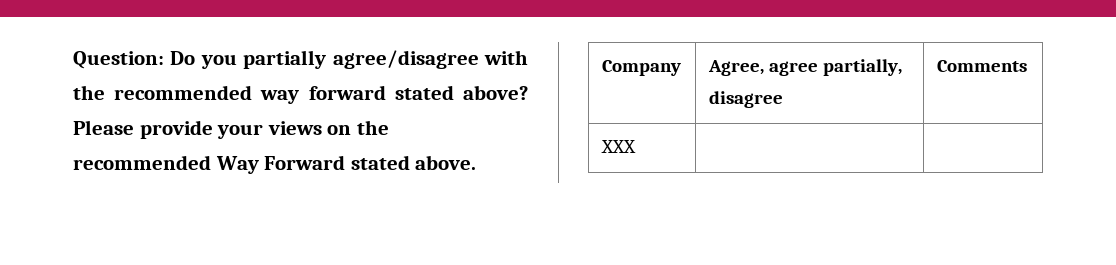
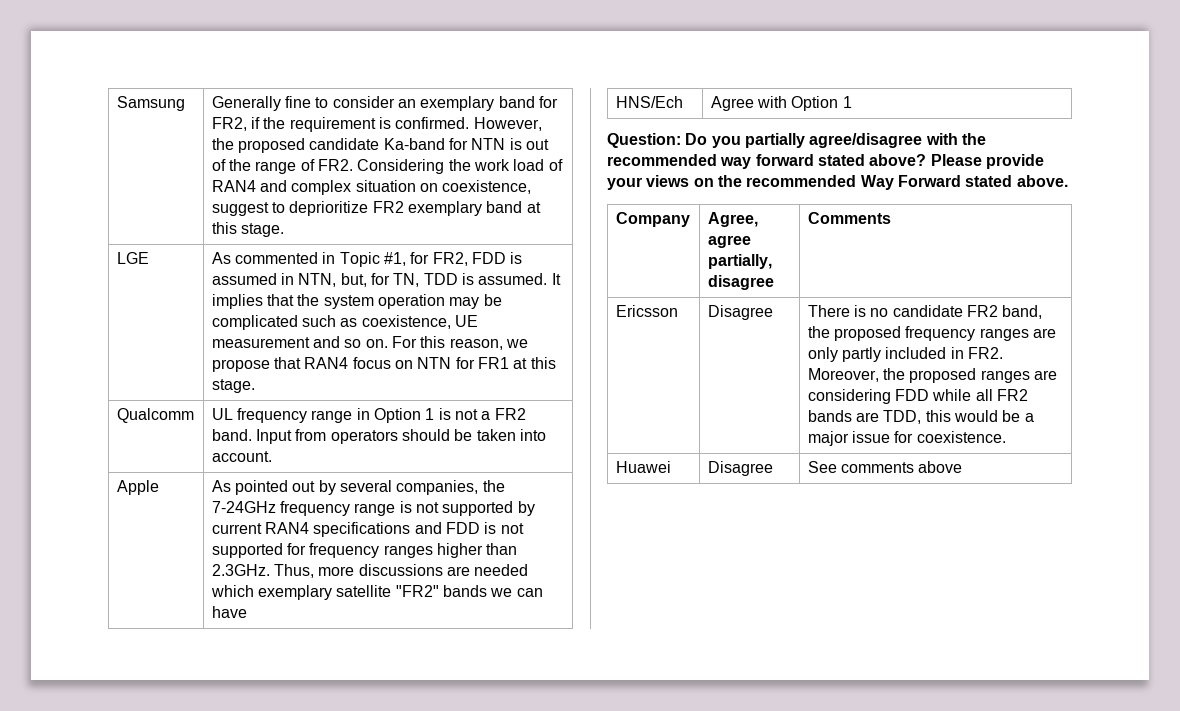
+ Samsung | Generally fine to consider an exemplary band for FR2, if the requirement is confirmed. However, the proposed candidate Ka-band for NTN is out of the range of FR2. Considering the work load of RAN4 and complex situation on coexistence, suggest to deprioritize FR2 exemplary band at this stage.
+ LGE | As commented in Topic #1, for FR2, FDD is assumed in NTN, but, for TN, TDD is assumed. It implies that the system operation may be complicated such as coexistence, UE measurement and so on. For this reason, we propose that RAN4 focus on NTN for FR1 at this stage.
+ Qualcomm | UL frequency range in Option 1 is not a FR2 band. Input from operators should be taken into account.
+ Apple | As pointed out by several companies, the 7-24GHz frequency range is not supported by current RAN4 specifications and FDD is not supported for frequency ranges higher than 2.3GHz. Thus, more discussions are needed which exemplary satellite "FR2" bands we can have
+ HNS/Ech | Agree with Option 1
- XXX | |
+ Ericsson | Disagree | There is no candidate FR2 band, the proposed frequency ranges are only partly included in FR2. Moreover, the proposed ranges are considering FDD while all FR2 bands are TDD, this would be a major issue for coexistence.
+ Huawei | Disagree | See comments above

